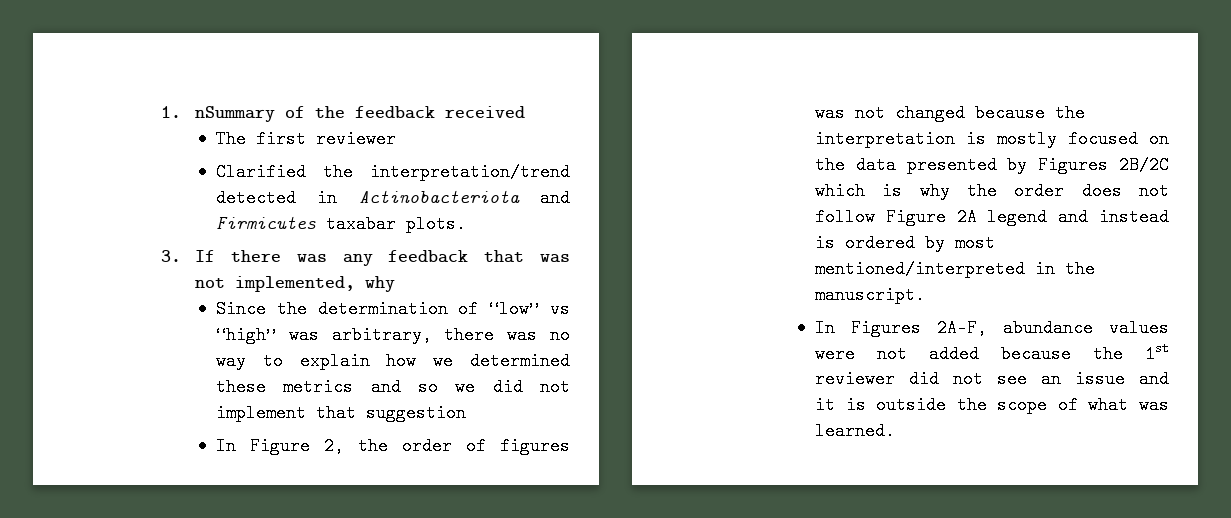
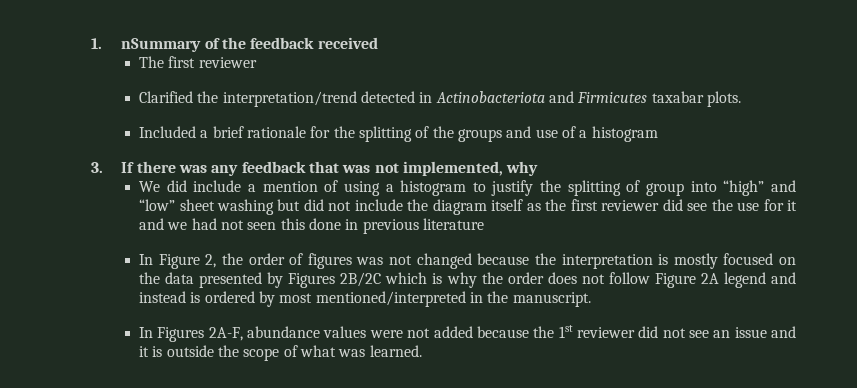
+ Included a brief rationale for the splitting of the groups and use of a histogram
- Since the determination of “low” vs “high” was arbitrary, there was no way to explain how we determined these metrics and so we did not implement that suggestion
+ We did include a mention of using a histogram to justify the splitting of group into “high” and “low” sheet washing but did not include the diagram itself as the first reviewer did see the use for it and we had not seen this done in previous literature

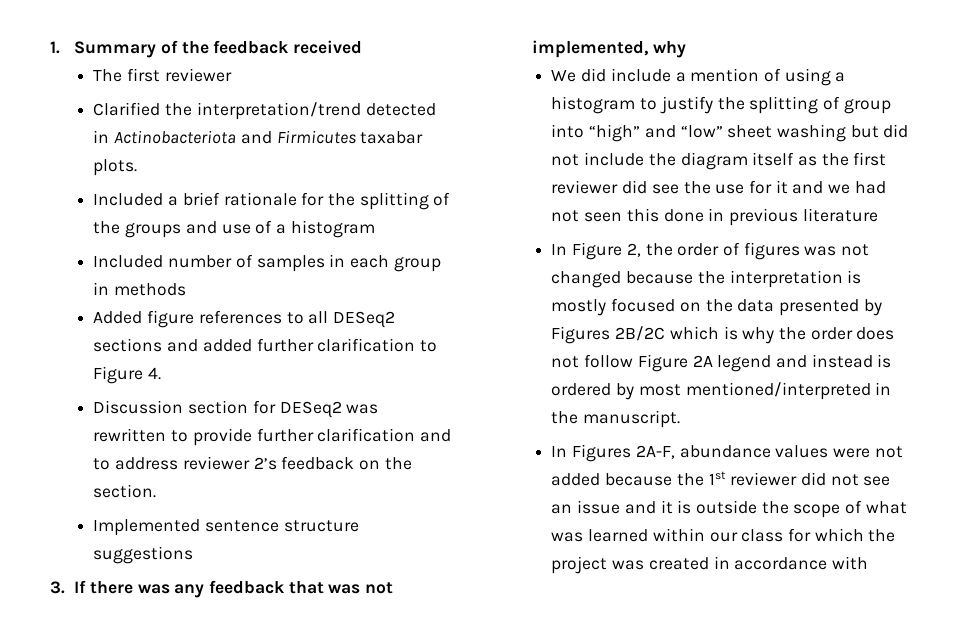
- 1. nSummary of the feedback received
+ 1. Summary of the feedback received
+ Included number of samples in each group in methods
+ Added figure references to all DESeq2 sections and added further clarification to Figure 4.
+ Discussion section for DESeq2 was rewritten to provide further clarification and to address reviewer 2’s feedback on the section.
+ Implemented sentence structure suggestions
- In Figures 2A-F, abundance values were not added because the 1st reviewer did not see an issue and it is outside the scope of what was learned.
+ In Figures 2A-F, abundance values were not added because the 1st reviewer did not see an issue and it is outside the scope of what was learned within our class for which the project was created in accordance with

